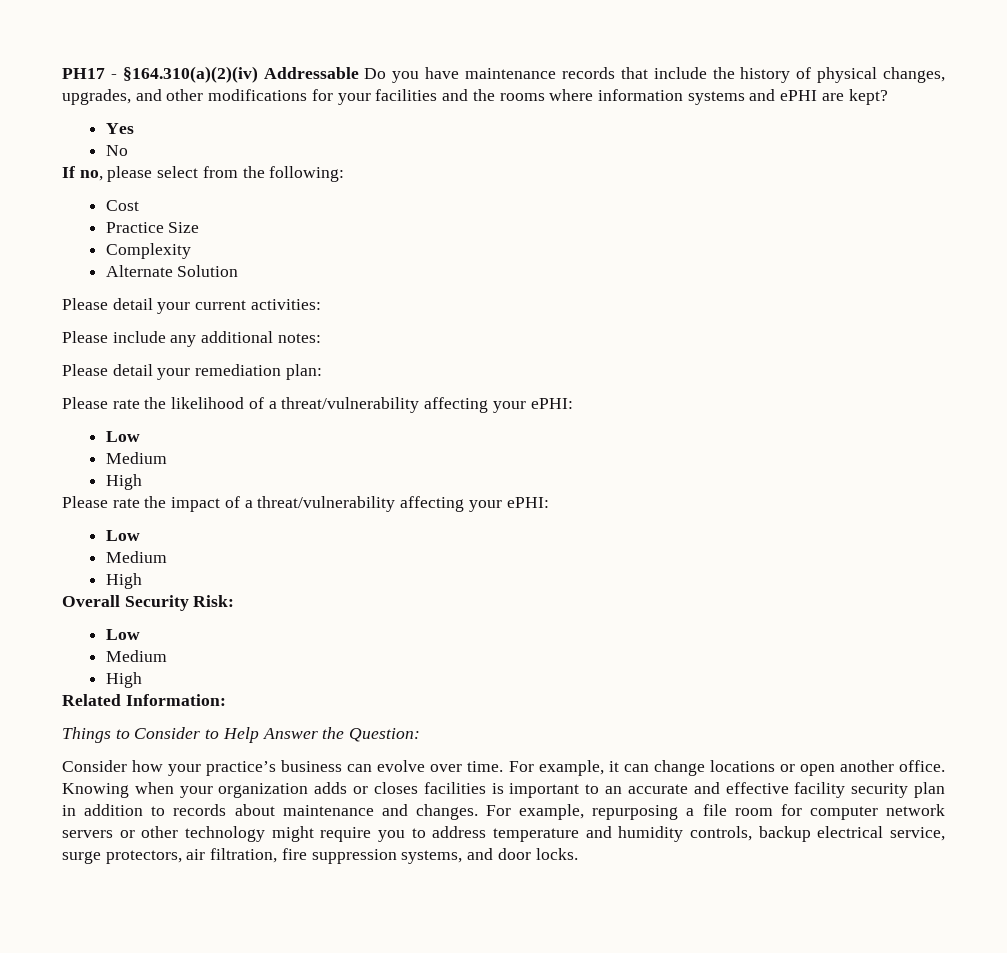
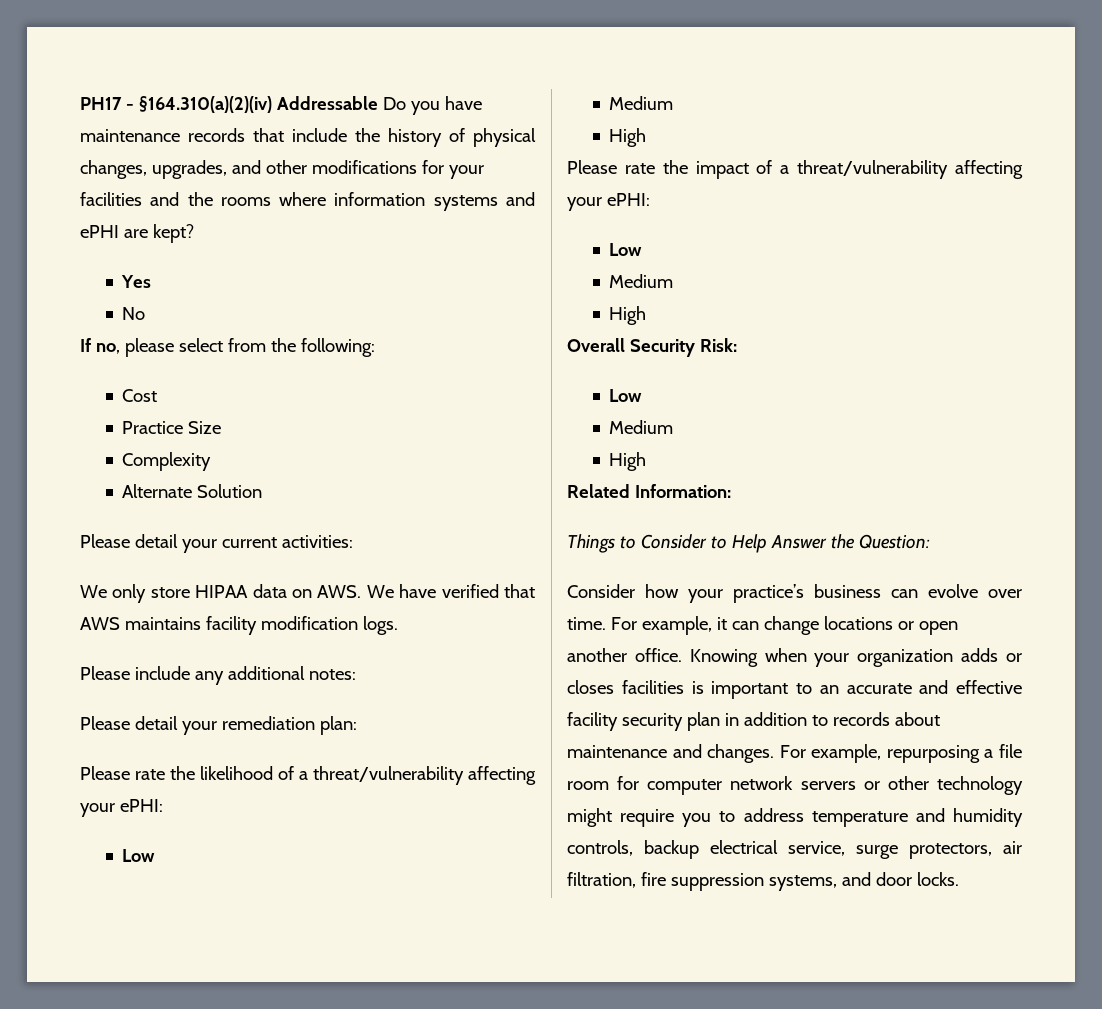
+ We only store HIPAA data on AWS. We have verified that AWS maintains facility modification logs.

